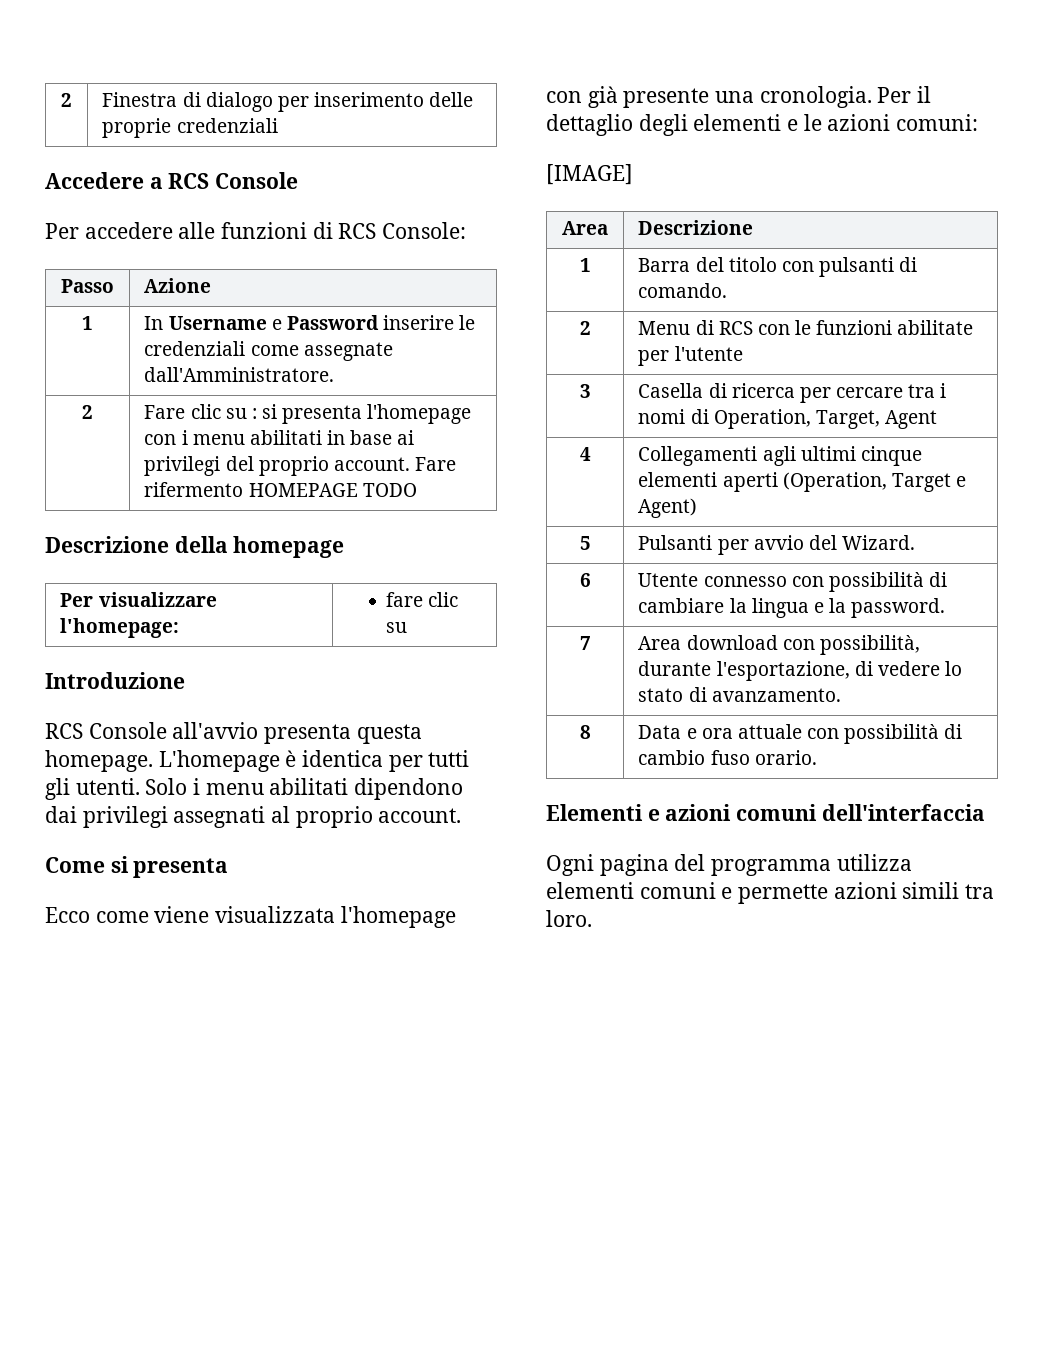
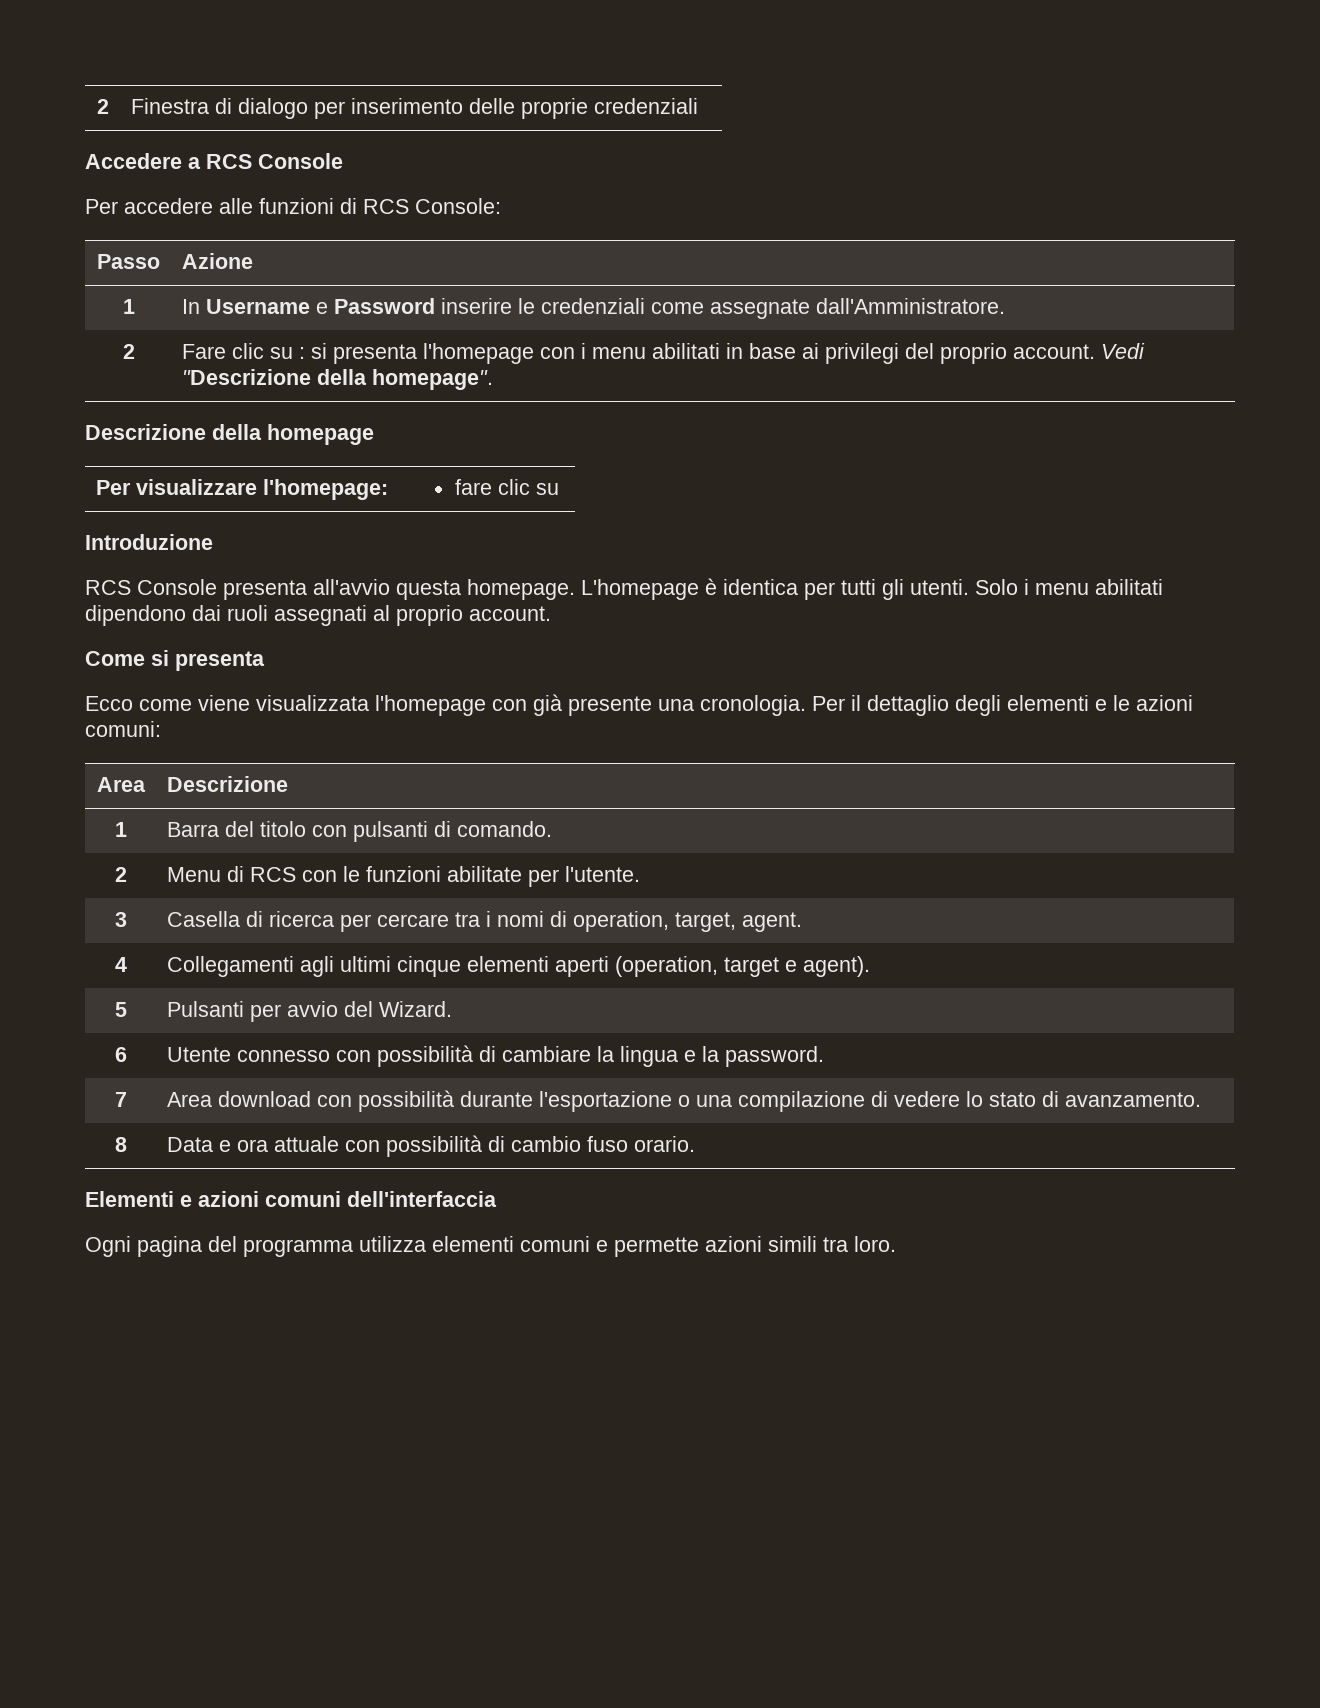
- 2 | Fare clic su : si presenta l'homepage con i menu abilitati in base ai privilegi del proprio account. Fare rifermento HOMEPAGE TODO
+ 2 | Fare clic su : si presenta l'homepage con i menu abilitati in base ai privilegi del proprio account. Vedi "Descrizione della homepage".
- RCS Console all'avvio presenta questa homepage.
+ RCS Console presenta all'avvio questa homepage.
- Solo i menu abilitati dipendono dai privilegi assegnati al proprio account.
+ Solo i menu abilitati dipendono dai ruoli assegnati al proprio account.
- [IMAGE]
- 2 | Menu di RCS con le funzioni abilitate per l'utente
+ 2 | Menu di RCS con le funzioni abilitate per l'utente.
- 3 | Casella di ricerca per cercare tra i nomi di Operation, Target, Agent
+ 3 | Casella di ricerca per cercare tra i nomi di operation, target, agent.
- 4 | Collegamenti agli ultimi cinque elementi aperti (Operation, Target e Agent)
+ 4 | Collegamenti agli ultimi cinque elementi aperti (operation, target e agent).
- 7 | Area download con possibilità, durante l'esportazione, di vedere lo stato di avanzamento.
+ 7 | Area download con possibilità durante l'esportazione o una compilazione di vedere lo stato di avanzamento.

